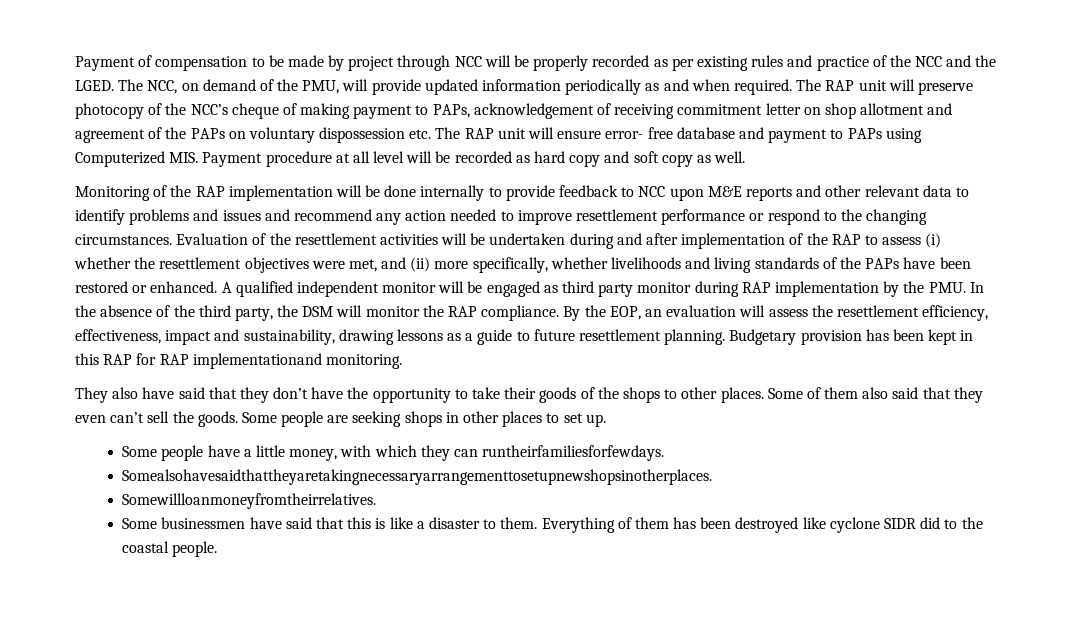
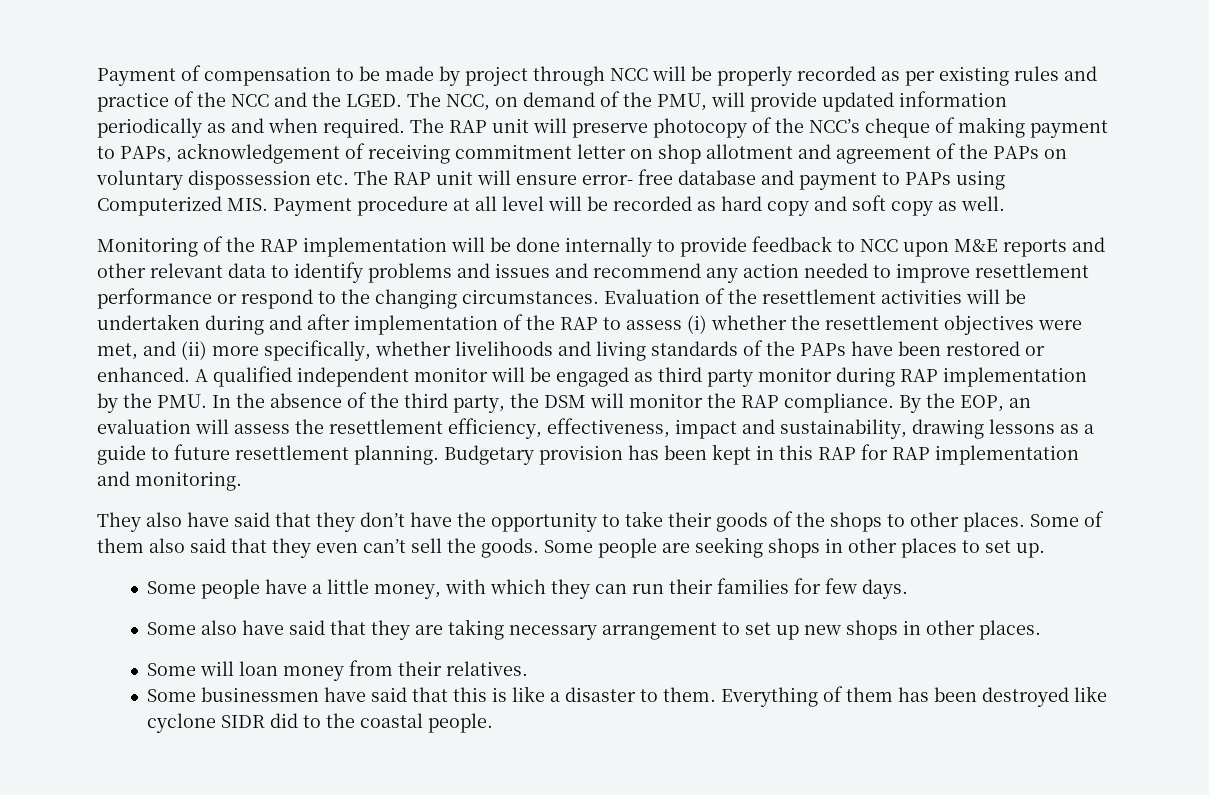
- Budgetary provision has been kept in this RAP for RAP implementationand monitoring.
+ Budgetary provision has been kept in this RAP for RAP implementation and monitoring.
- Some people have a little money, with which they can runtheirfamiliesforfewdays.
- Somealsohavesaidthattheyaretakingnecessaryarrangementtosetupnewshopsinotherplaces.
- Somewillloanmoneyfromtheirrelatives.
+ Some people have a little money, with which they can run their families for few days.
+ Some also have said that they are taking necessary arrangement to set up new shops in other places.
+ Some will loan money from their relatives.

